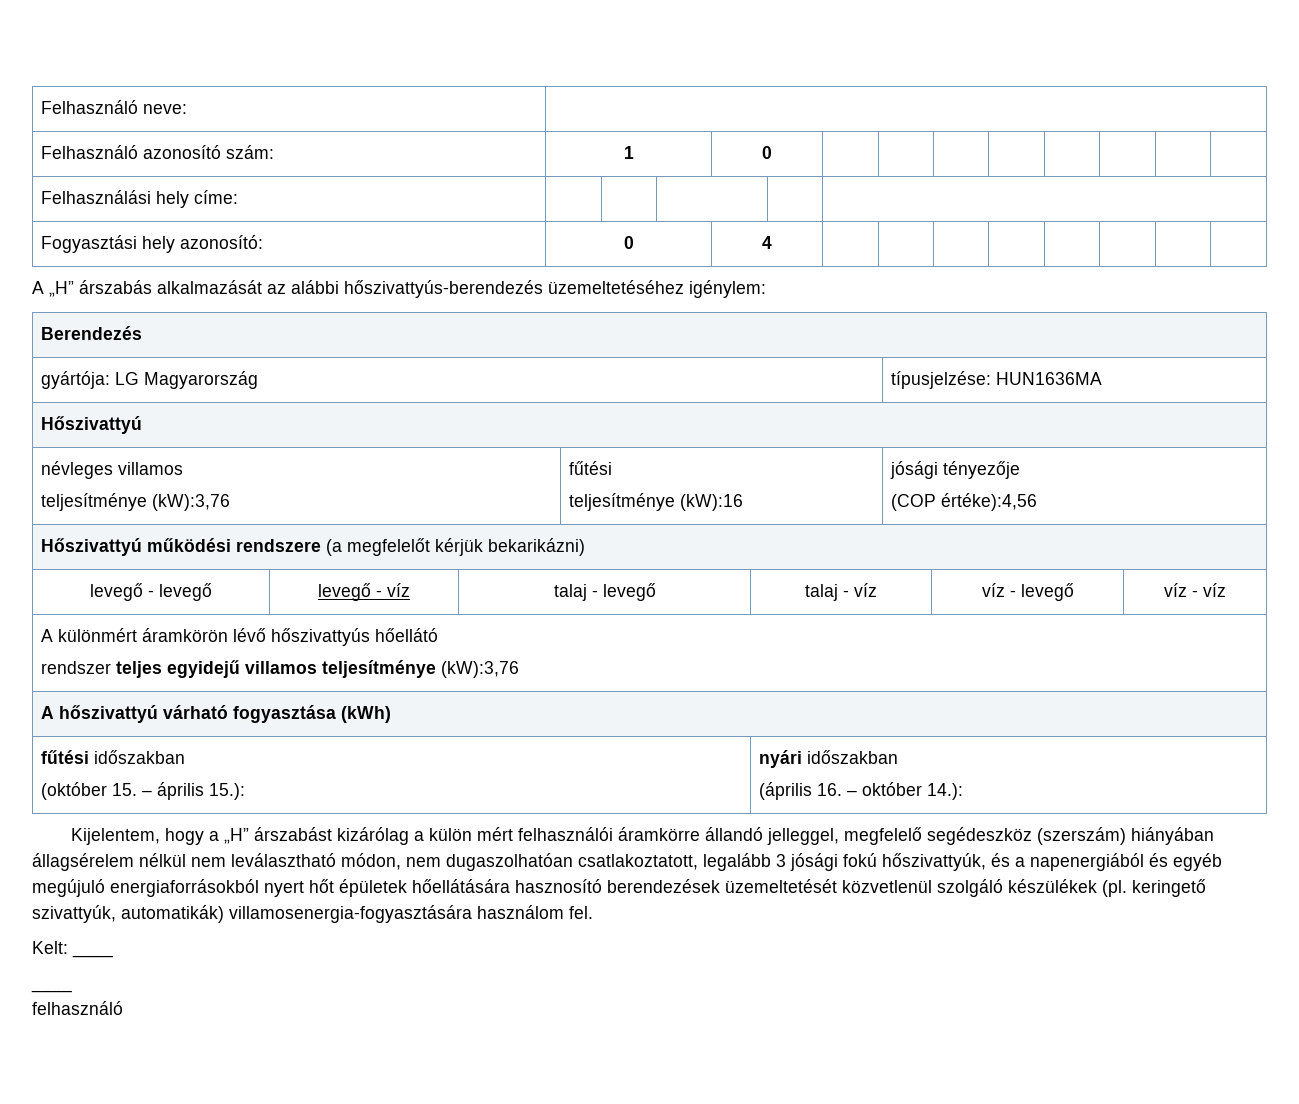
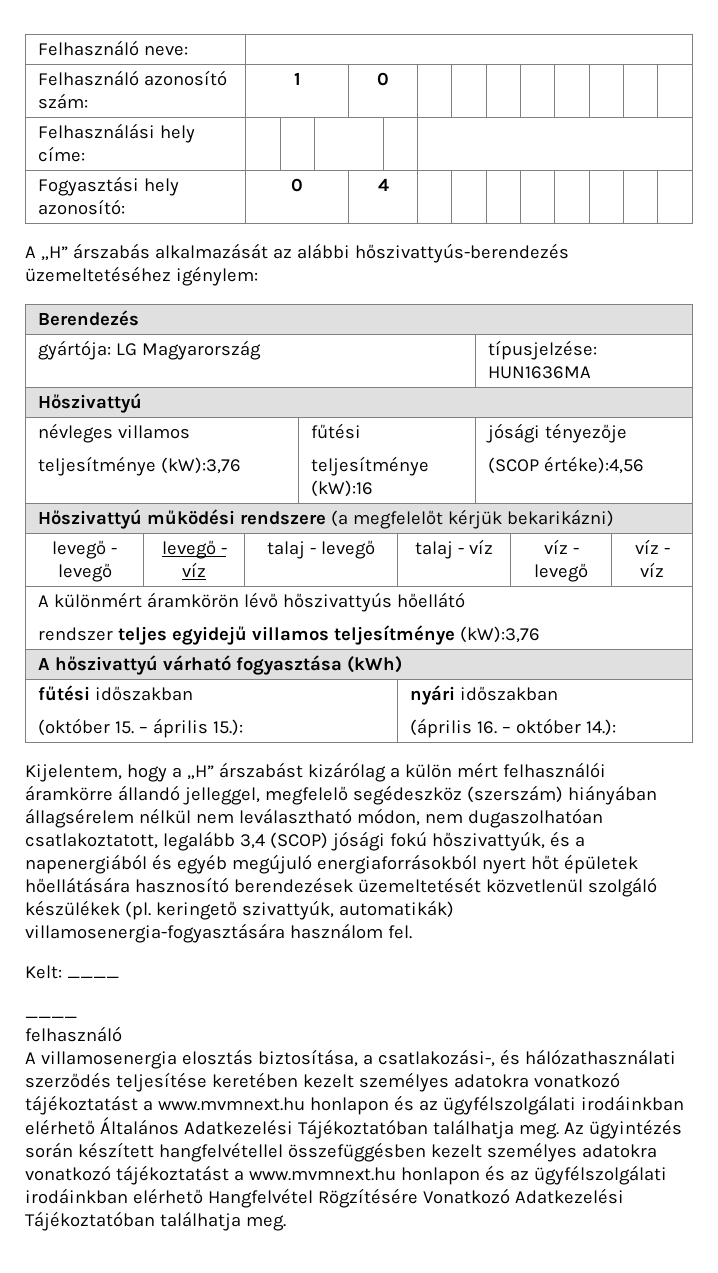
  névleges villamos
  teljesítménye (kW):3,76 | fűtési
  teljesítménye (kW):16 | jósági tényezője
- (COP értéke):4,56
+ (SCOP értéke):4,56
- Kijelentem, hogy a „H” árszabást kizárólag a külön mért felhasználói áramkörre állandó jelleggel, megfelelő segédeszköz (szerszám) hiányában állagsérelem nélkül nem leválasztható módon, nem dugaszolhatóan csatlakoztatott, legalább 3 jósági fokú hőszivattyúk, és a napenergiából és egyéb megújuló energiaforrásokból nyert hőt épületek hőellátására hasznosító berendezések üzemeltetését közvetlenül szolgáló készülékek (pl. keringető szivattyúk, automatikák) villamosenergia-fogyasztására használom fel.
+ Kijelentem, hogy a „H” árszabást kizárólag a külön mért felhasználói áramkörre állandó jelleggel, megfelelő segédeszköz (szerszám) hiányában állagsérelem nélkül nem leválasztható módon, nem dugaszolhatóan csatlakoztatott, legalább 3,4 (SCOP) jósági fokú hőszivattyúk, és a napenergiából és egyéb megújuló energiaforrásokból nyert hőt épületek hőellátására hasznosító berendezések üzemeltetését közvetlenül szolgáló készülékek (pl. keringető szivattyúk, automatikák) villamosenergia-fogyasztására használom fel.
+ A villamosenergia elosztás biztosítása, a csatlakozási-, és hálózathasználati szerződés teljesítése keretében kezelt személyes adatokra vonatkozó tájékoztatást a www.mvmnext.hu honlapon és az ügyfélszolgálati irodáinkban elérhető Általános Adatkezelési Tájékoztatóban találhatja meg. Az ügyintézés során készített hangfelvétellel összefüggésben kezelt személyes adatokra vonatkozó tájékoztatást a www.mvmnext.hu honlapon és az ügyfélszolgálati irodáinkban elérhető Hangfelvétel Rögzítésére Vonatkozó Adatkezelési Tájékoztatóban találhatja meg.

